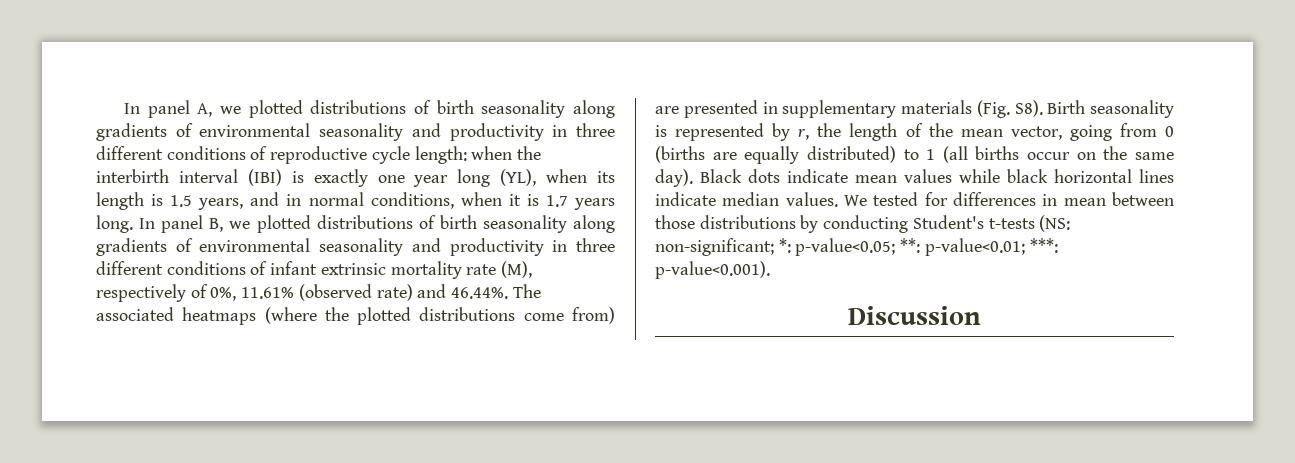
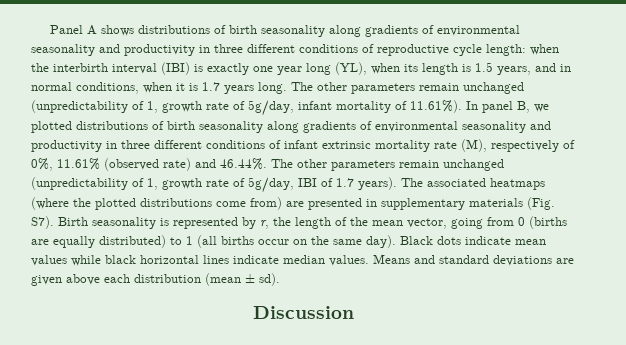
- In panel A, we plotted distributions of birth seasonality along gradients of environmental seasonality and productivity in three different conditions of reproductive cycle length: when the interbirth interval (IBI) is exactly one year long (YL), when its length is 1.5 years, and in normal conditions, when it is 1.7 years long.
+ Panel A shows distributions of birth seasonality along gradients of environmental seasonality and productivity in three different conditions of reproductive cycle length: when the interbirth interval (IBI) is exactly one year long (YL), when its length is 1.5 years, and in normal conditions, when it is 1.7 years long.
- In panel B, we plotted distributions of birth seasonality along gradients of environmental seasonality and productivity in three different conditions of infant extrinsic mortality rate (M), respectively of 0%, 11.61% (observed rate) and 46.44%. The associated heatmaps (where the plotted distributions come from) are presented in supplementary materials (Fig. S8). Birth seasonality is represented by r, the length of the mean vector, going from 0 (births are equally distributed) to 1 (all births occur on the same day).
+ The other parameters remain unchanged (unpredictability of 1, growth rate of 5g/day, infant mortality of 11.61%). In panel B, we plotted distributions of birth seasonality along gradients of environmental seasonality and productivity in three different conditions of infant extrinsic mortality rate (M), respectively of 0%, 11.61% (observed rate) and 46.44%. The other parameters remain unchanged (unpredictability of 1, growth rate of 5g/day, IBI of 1.7 years). The associated heatmaps (where the plotted distributions come from) are presented in supplementary materials (Fig. S7). Birth seasonality is represented by r, the length of the mean vector, going from 0 (births are equally distributed) to 1 (all births occur on the same day).
- We tested for differences in mean between those distributions by conducting Student's t-tests (NS: non-significant; *: p-value<0.05; **: p-value<0.01; ***: p-value<0.001).
+ Means and standard deviations are given above each distribution (mean ± sd).

